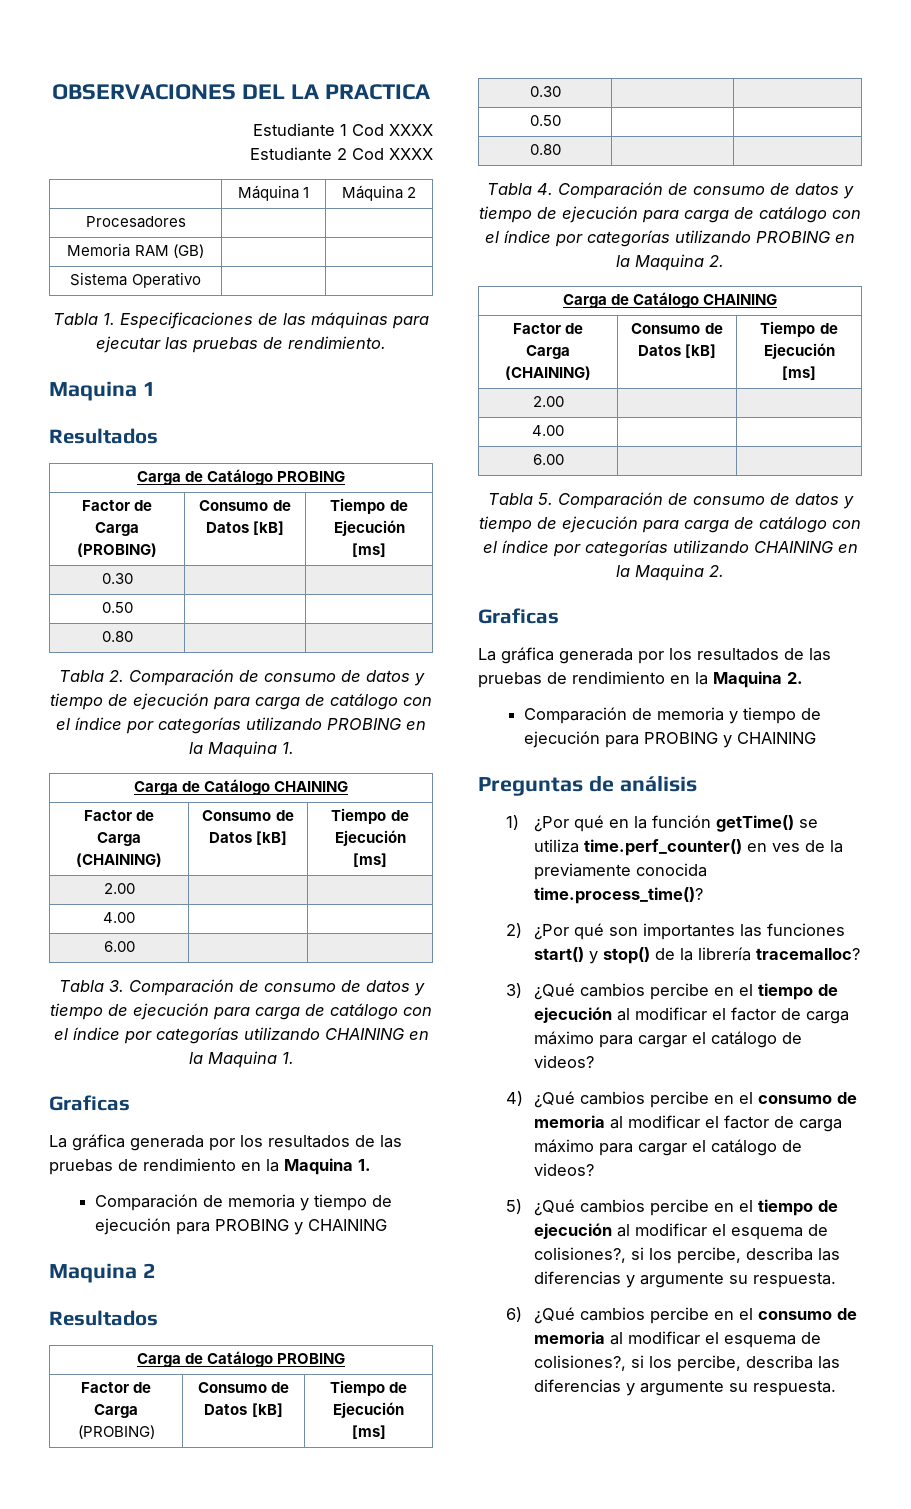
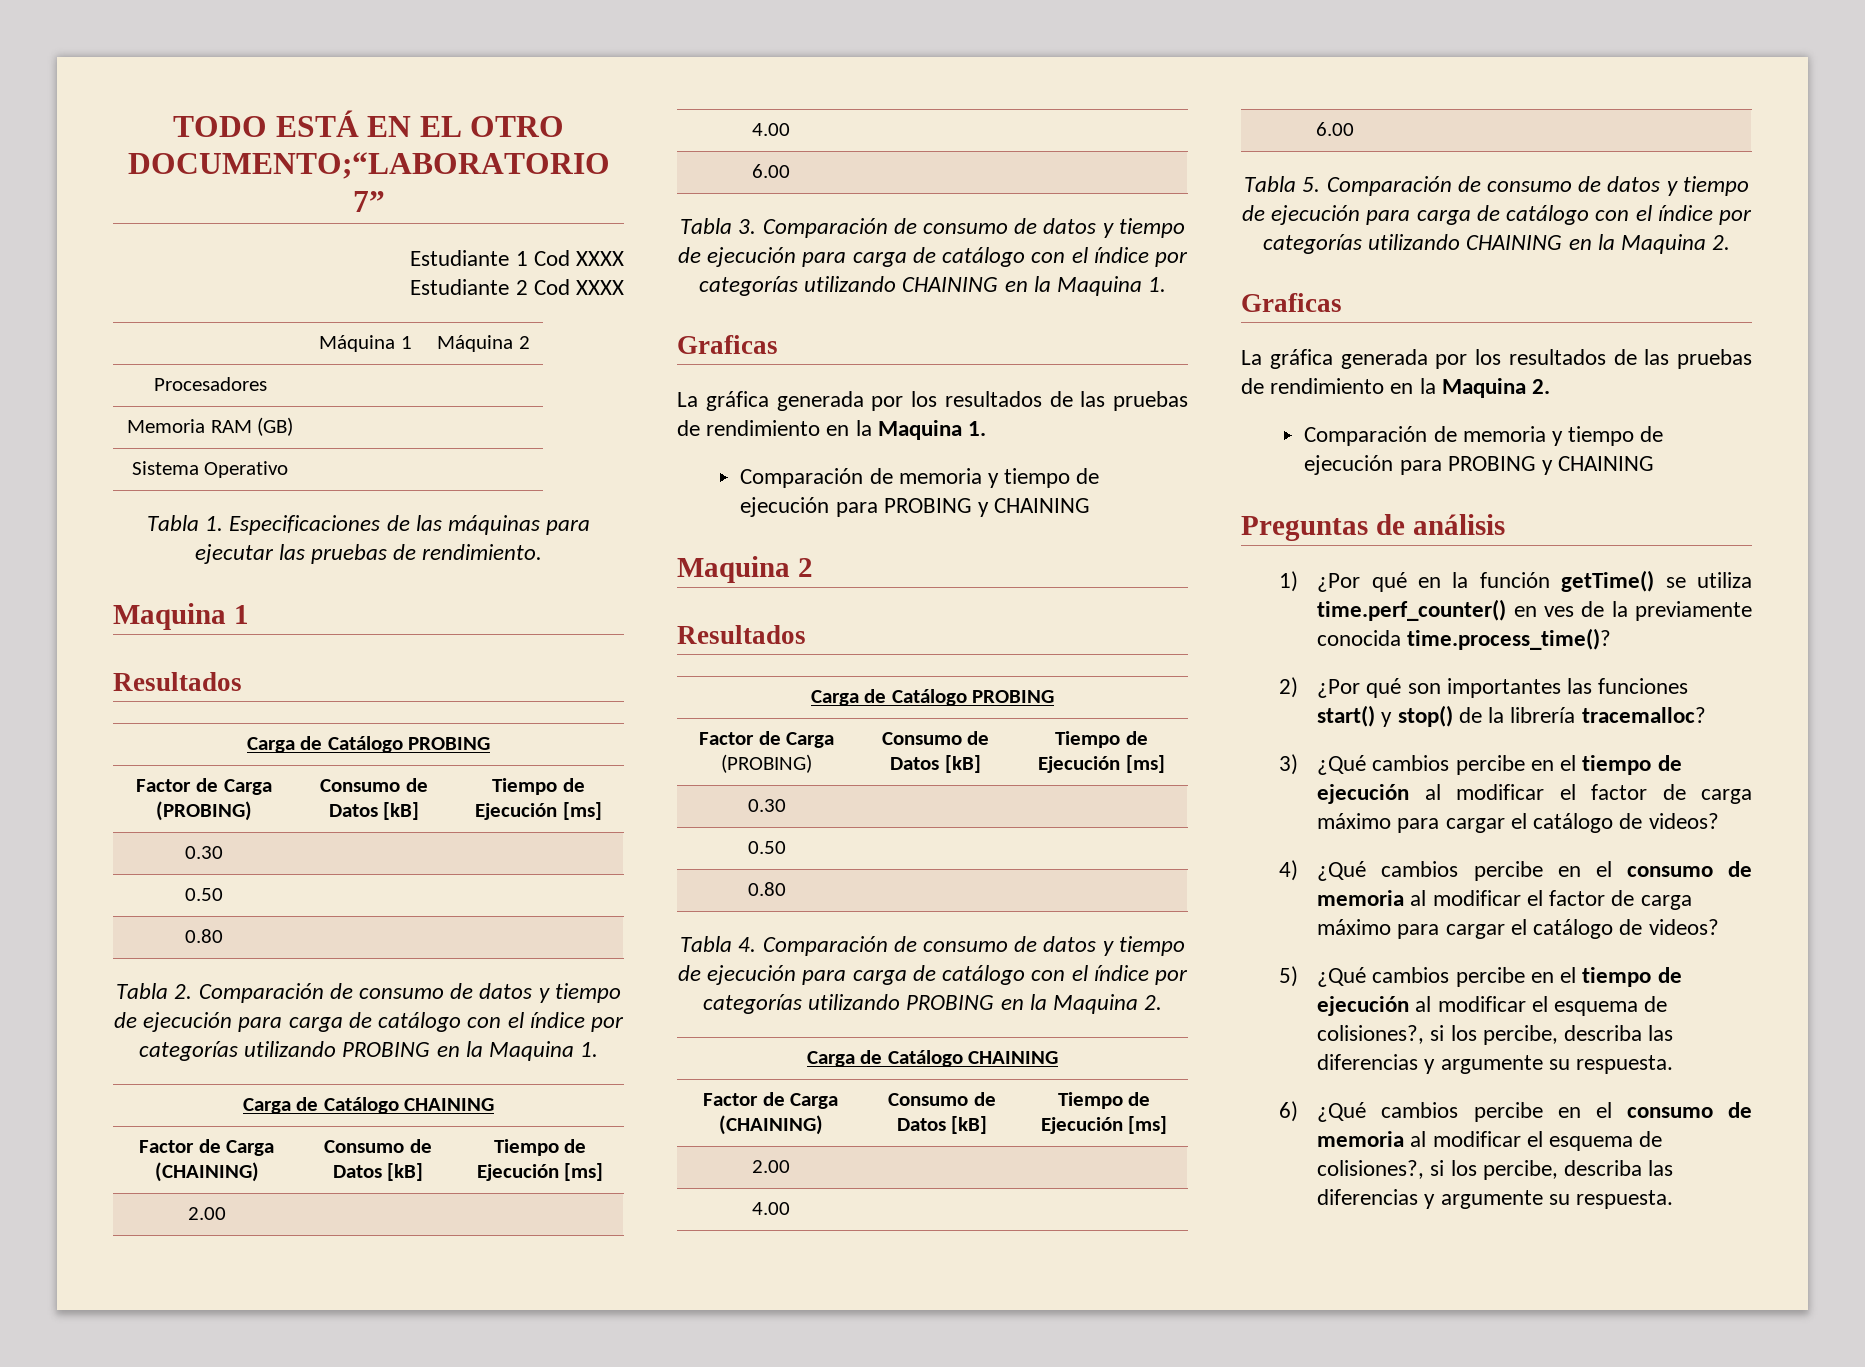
- OBSERVACIONES DEL LA PRACTICA
+ TODO ESTÁ EN EL OTRO DOCUMENTO;“LABORATORIO 7”

